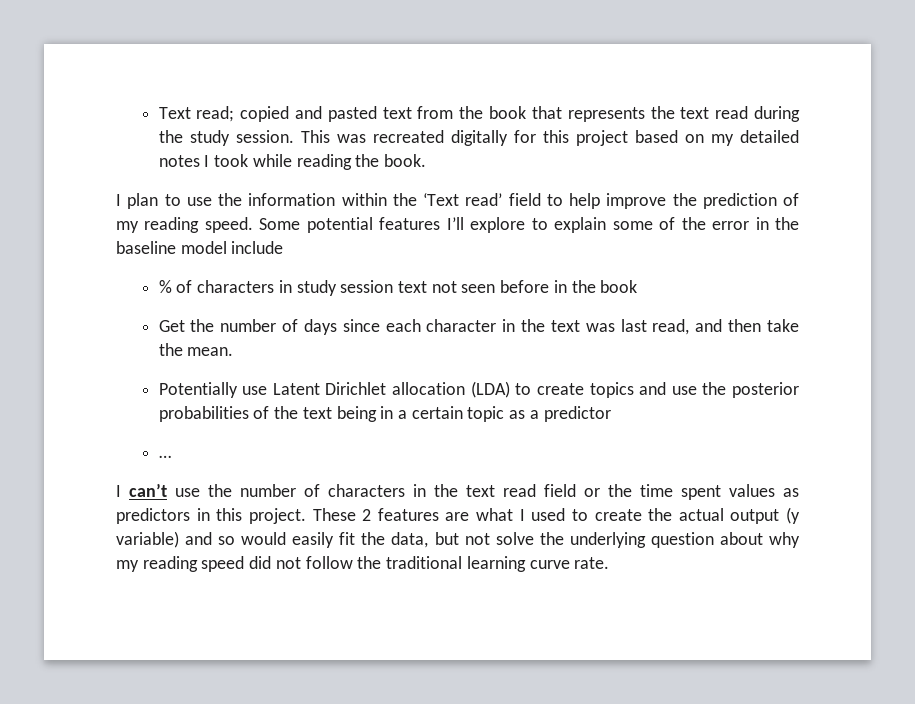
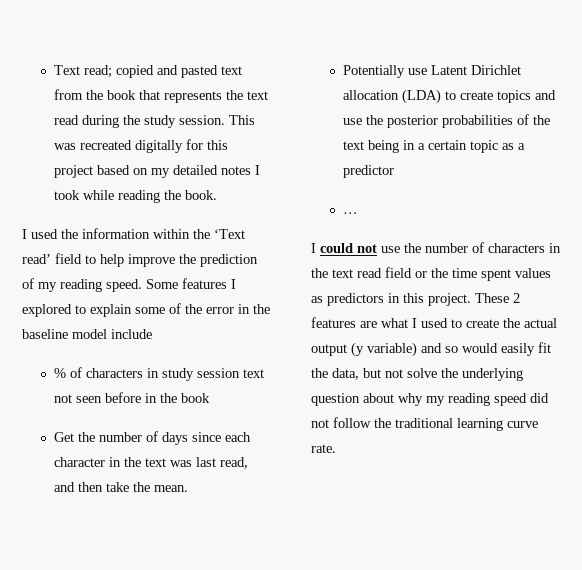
- I plan to use the information within the ‘Text read’ field to help improve the prediction of my reading speed.
+ I used the information within the ‘Text read’ field to help improve the prediction of my reading speed.
- Some potential features I’ll explore to explain some of the error in the baseline model include
+ Some features I explored to explain some of the error in the baseline model include
- I can’t use the number of characters in the text read field or the time spent values as predictors in this project.
+ I could not use the number of characters in the text read field or the time spent values as predictors in this project.

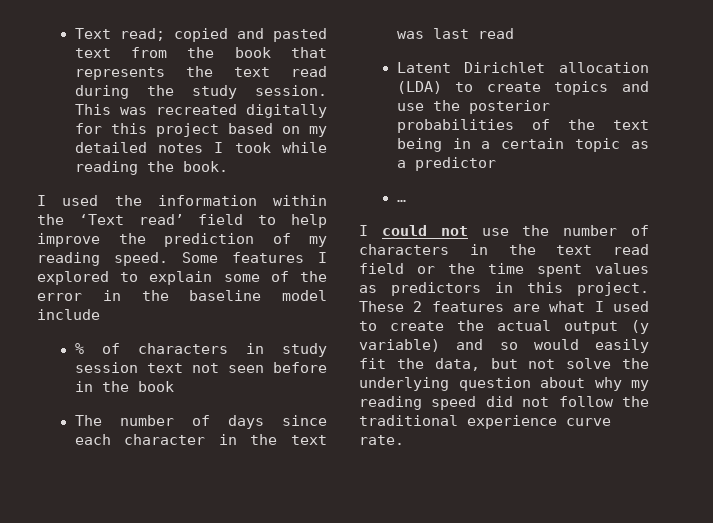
- Get the number of days since each character in the text was last read, and then take the mean.
- Potentially use Latent Dirichlet allocation (LDA) to create topics and use the posterior probabilities of the text being in a certain topic as a predictor
+ The number of days since each character in the text was last read
+ Latent Dirichlet allocation (LDA) to create topics and use the posterior probabilities of the text being in a certain topic as a predictor
- These 2 features are what I used to create the actual output (y variable) and so would easily fit the data, but not solve the underlying question about why my reading speed did not follow the traditional learning curve rate.
+ These 2 features are what I used to create the actual output (y variable) and so would easily fit the data, but not solve the underlying question about why my reading speed did not follow the traditional experience curve rate.

